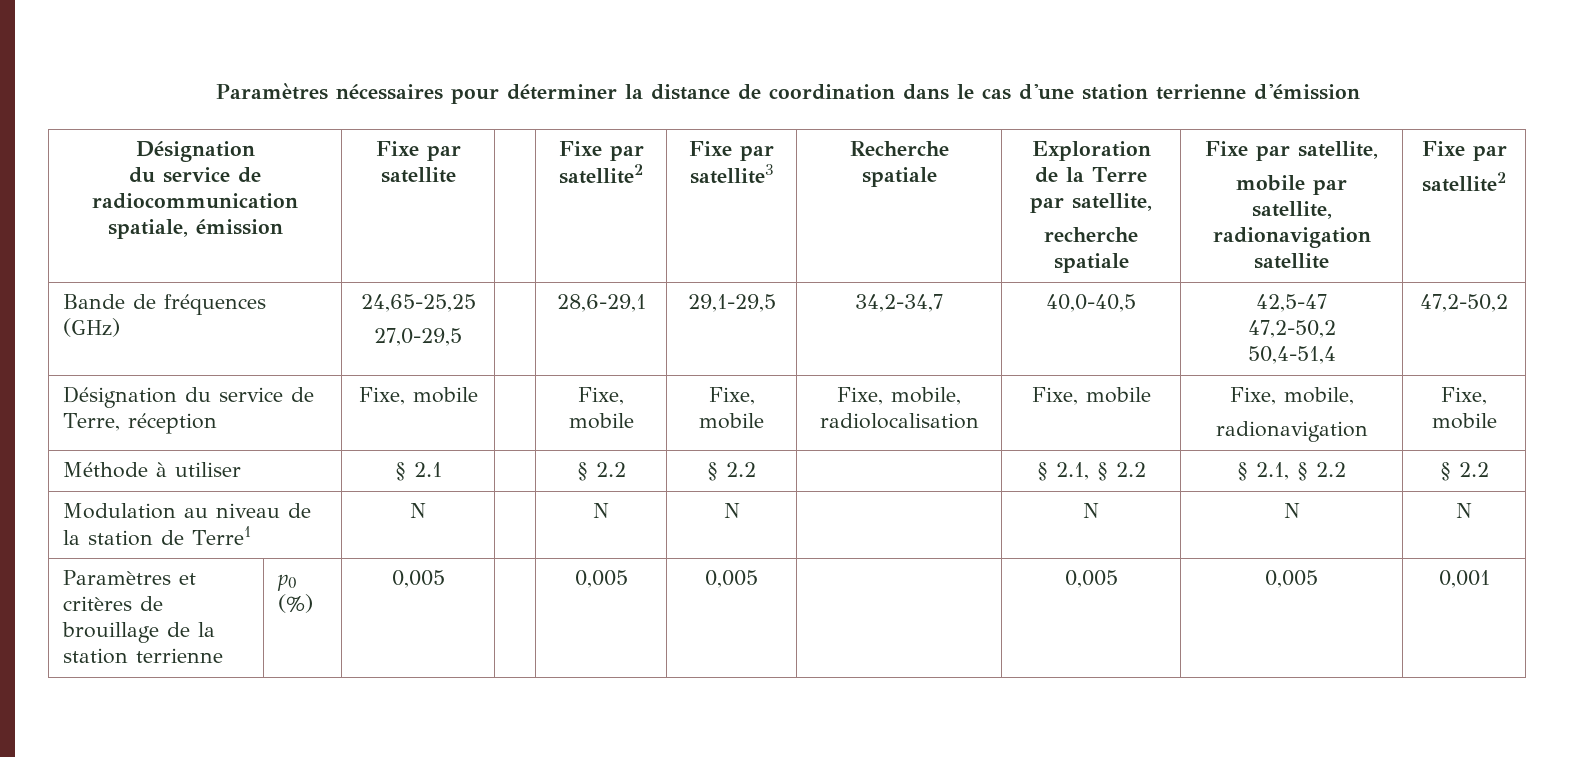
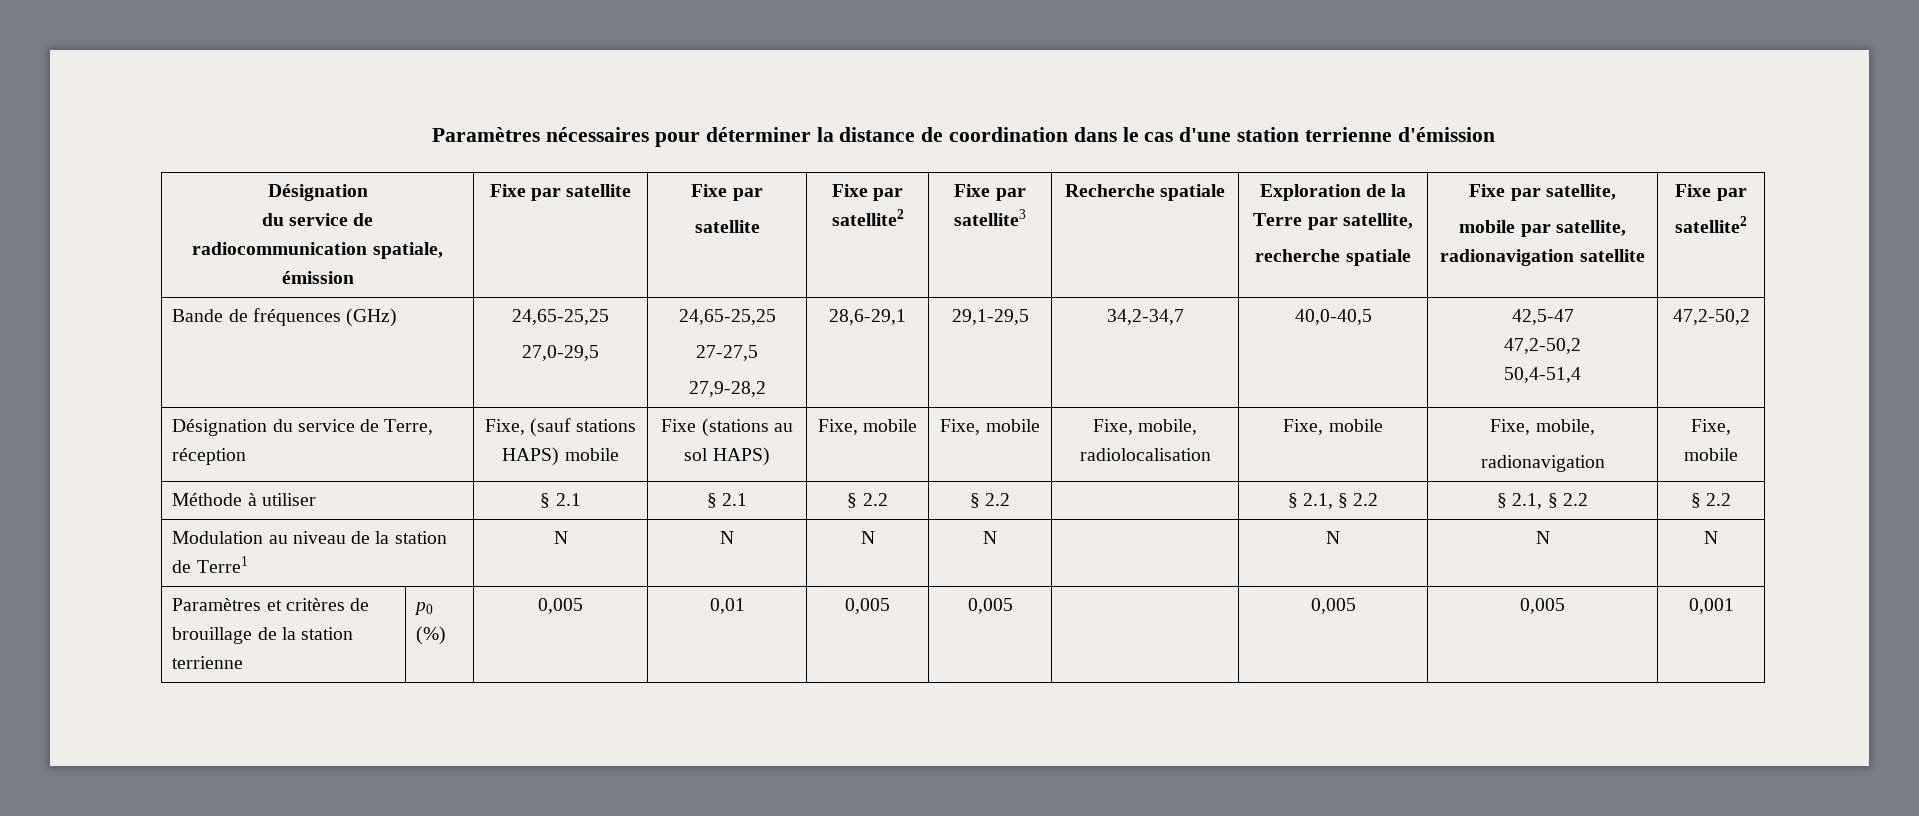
  Paramètres nécessaires pour déterminer la distance de coordination dans le cas d'une station terrienne d'émission
  Désignation
- du service de radiocommunication spatiale, émission | Fixe par satellite | | Fixe par satellite2 | Fixe par satellite3 | Recherche spatiale | Exploration de la Terre par satellite,
+ du service de radiocommunication spatiale, émission | Fixe par satellite | Fixe par
+ satellite | Fixe par satellite2 | Fixe par satellite3 | Recherche spatiale | Exploration de la Terre par satellite,
  Bande de fréquences (GHz) | 24,65-25,25
- 27,0-29,5 | | 28,6-29,1 | 29,1-29,5 | 34,2-34,7 | 40,0-40,5 | 42,5-47
+ 27,0-29,5 | 24,65-25,25
+ 27-27,5
+ 27,9-28,2 | 28,6-29,1 | 29,1-29,5 | 34,2-34,7 | 40,0-40,5 | 42,5-47
- Désignation du service de Terre, réception | Fixe, mobile | | Fixe, mobile | Fixe, mobile | Fixe, mobile, radiolocalisation | Fixe, mobile | Fixe, mobile,
+ Désignation du service de Terre, réception | Fixe, (sauf stations HAPS) mobile | Fixe (stations au sol HAPS) | Fixe, mobile | Fixe, mobile | Fixe, mobile, radiolocalisation | Fixe, mobile | Fixe, mobile,
- Méthode à utiliser | § 2.1 | | § 2.2 | § 2.2 | | § 2.1, § 2.2 | § 2.1, § 2.2 | § 2.2
+ Méthode à utiliser | § 2.1 | § 2.1 | § 2.2 | § 2.2 | | § 2.1, § 2.2 | § 2.1, § 2.2 | § 2.2
- Modulation au niveau de la station de Terre1 | N | | N | N | | N | N | N
+ Modulation au niveau de la station de Terre1 | N | N | N | N | | N | N | N
- Paramètres et critères de brouillage de la station terrienne | p0 (%) | 0,005 | | 0,005 | 0,005 | | 0,005 | 0,005 | 0,001
+ Paramètres et critères de brouillage de la station terrienne | p0 (%) | 0,005 | 0,01 | 0,005 | 0,005 | | 0,005 | 0,005 | 0,001

